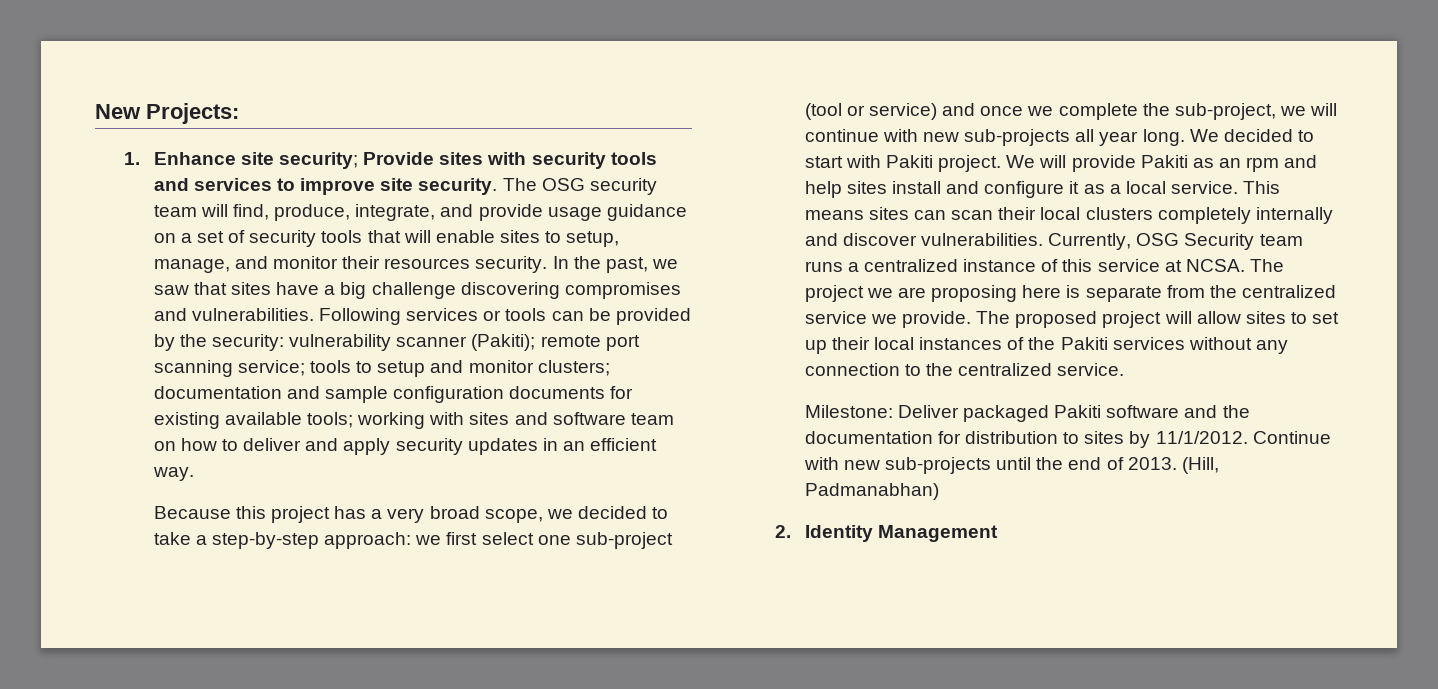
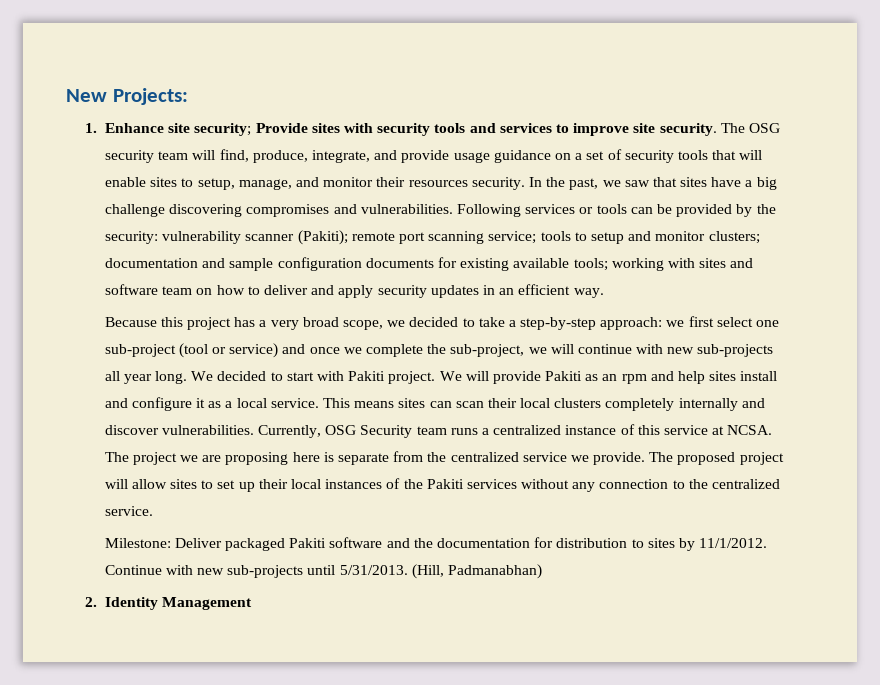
- Continue with new sub-projects until the end of 2013.
+ Continue with new sub-projects until 5/31/2013.

